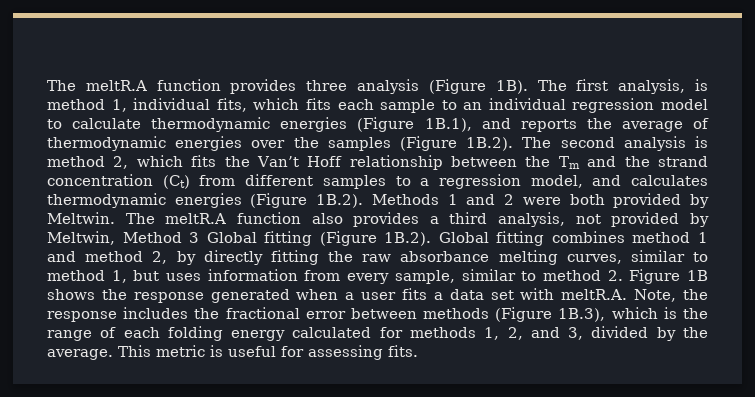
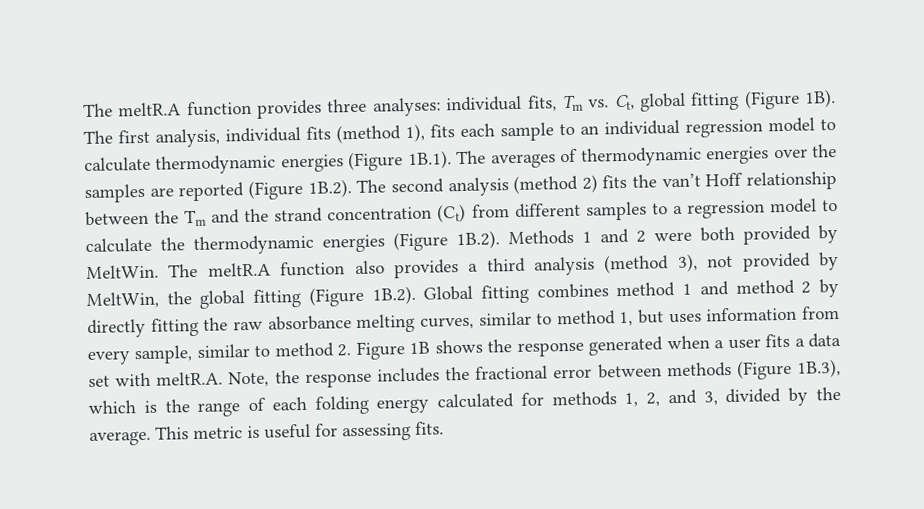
- The meltR.A function provides three analysis (Figure 1B).
+ The meltR.A function provides three analyses: individual fits, Tm vs. Ct, global fitting (Figure 1B).
- The first analysis, is method 1, individual fits, which fits each sample to an individual regression model to calculate thermodynamic energies (Figure 1B.1), and reports the average of thermodynamic energies over the samples (Figure 1B.2). The second analysis is method 2, which fits the Van’t Hoff relationship between the Tm and the strand concentration (Ct) from different samples to a regression model, and calculates thermodynamic energies (Figure 1B.2). Methods 1 and 2 were both provided by Meltwin.
+ The first analysis, individual fits (method 1), fits each sample to an individual regression model to calculate thermodynamic energies (Figure 1B.1). The averages of thermodynamic energies over the samples are reported (Figure 1B.2). The second analysis (method 2) fits the van’t Hoff relationship between the Tm and the strand concentration (Ct) from different samples to a regression model to calculate the thermodynamic energies (Figure 1B.2). Methods 1 and 2 were both provided by MeltWin.
- The meltR.A function also provides a third analysis, not provided by Meltwin, Method 3 Global fitting (Figure 1B.2). Global fitting combines method 1 and method 2, by directly fitting the raw absorbance melting curves, similar to method 1, but uses information from every sample, similar to method 2. Figure 1B shows the response generated when a user fits a data set with meltR.A. Note, the response includes the fractional error between methods (Figure 1B.3), which is the range of each folding energy calculated for methods 1, 2, and 3, divided by the average.
+ The meltR.A function also provides a third analysis (method 3), not provided by MeltWin, the global fitting (Figure 1B.2). Global fitting combines method 1 and method 2 by directly fitting the raw absorbance melting curves, similar to method 1, but uses information from every sample, similar to method 2. Figure 1B shows the response generated when a user fits a data set with meltR.A. Note, the response includes the fractional error between methods (Figure 1B.3), which is the range of each folding energy calculated for methods 1, 2, and 3, divided by the average.

